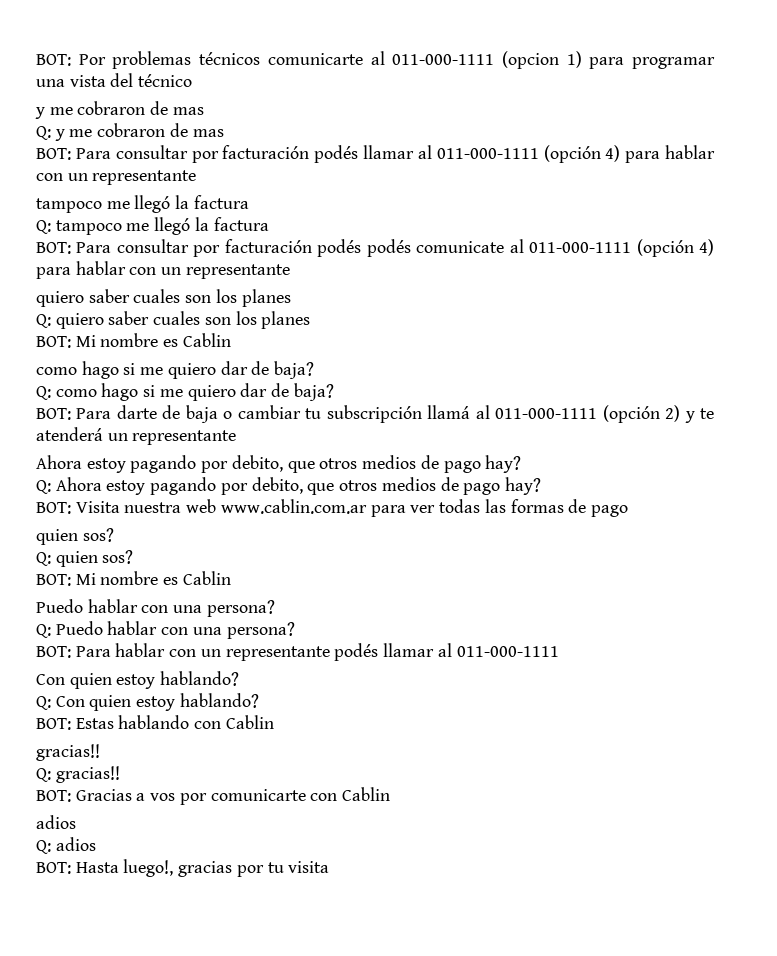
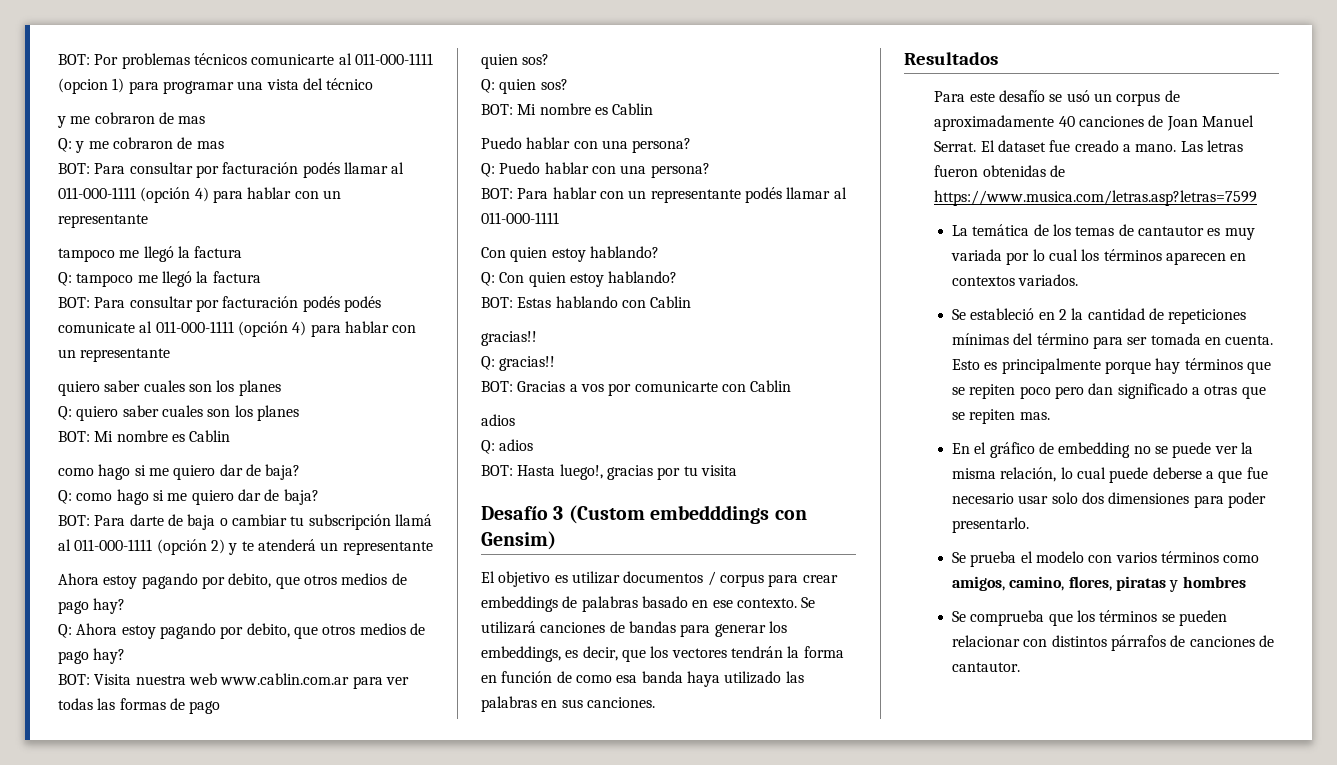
+ Desafío 3 (Custom embedddings con Gensim)
+ El objetivo es utilizar documentos / corpus para crear embeddings de palabras basado en ese contexto. Se utilizará canciones de bandas para generar los embeddings, es decir, que los vectores tendrán la forma en función de como esa banda haya utilizado las palabras en sus canciones.
+ Resultados
+ Para este desafío se usó un corpus de aproximadamente 40 canciones de Joan Manuel Serrat. El dataset fue creado a mano. Las letras fueron obtenidas de https://www.musica.com/letras.asp?letras=7599
+ La temática de los temas de cantautor es muy variada por lo cual los términos aparecen en contextos variados.
+ Se estableció en 2 la cantidad de repeticiones mínimas del término para ser tomada en cuenta. Esto es principalmente porque hay términos que se repiten poco pero dan significado a otras que se repiten mas.
+ En el gráfico de embedding no se puede ver la misma relación, lo cual puede deberse a que fue necesario usar solo dos dimensiones para poder presentarlo.
+ Se prueba el modelo con varios términos como amigos, camino, flores, piratas y hombres
+ Se comprueba que los términos se pueden relacionar con distintos párrafos de canciones de cantautor.

